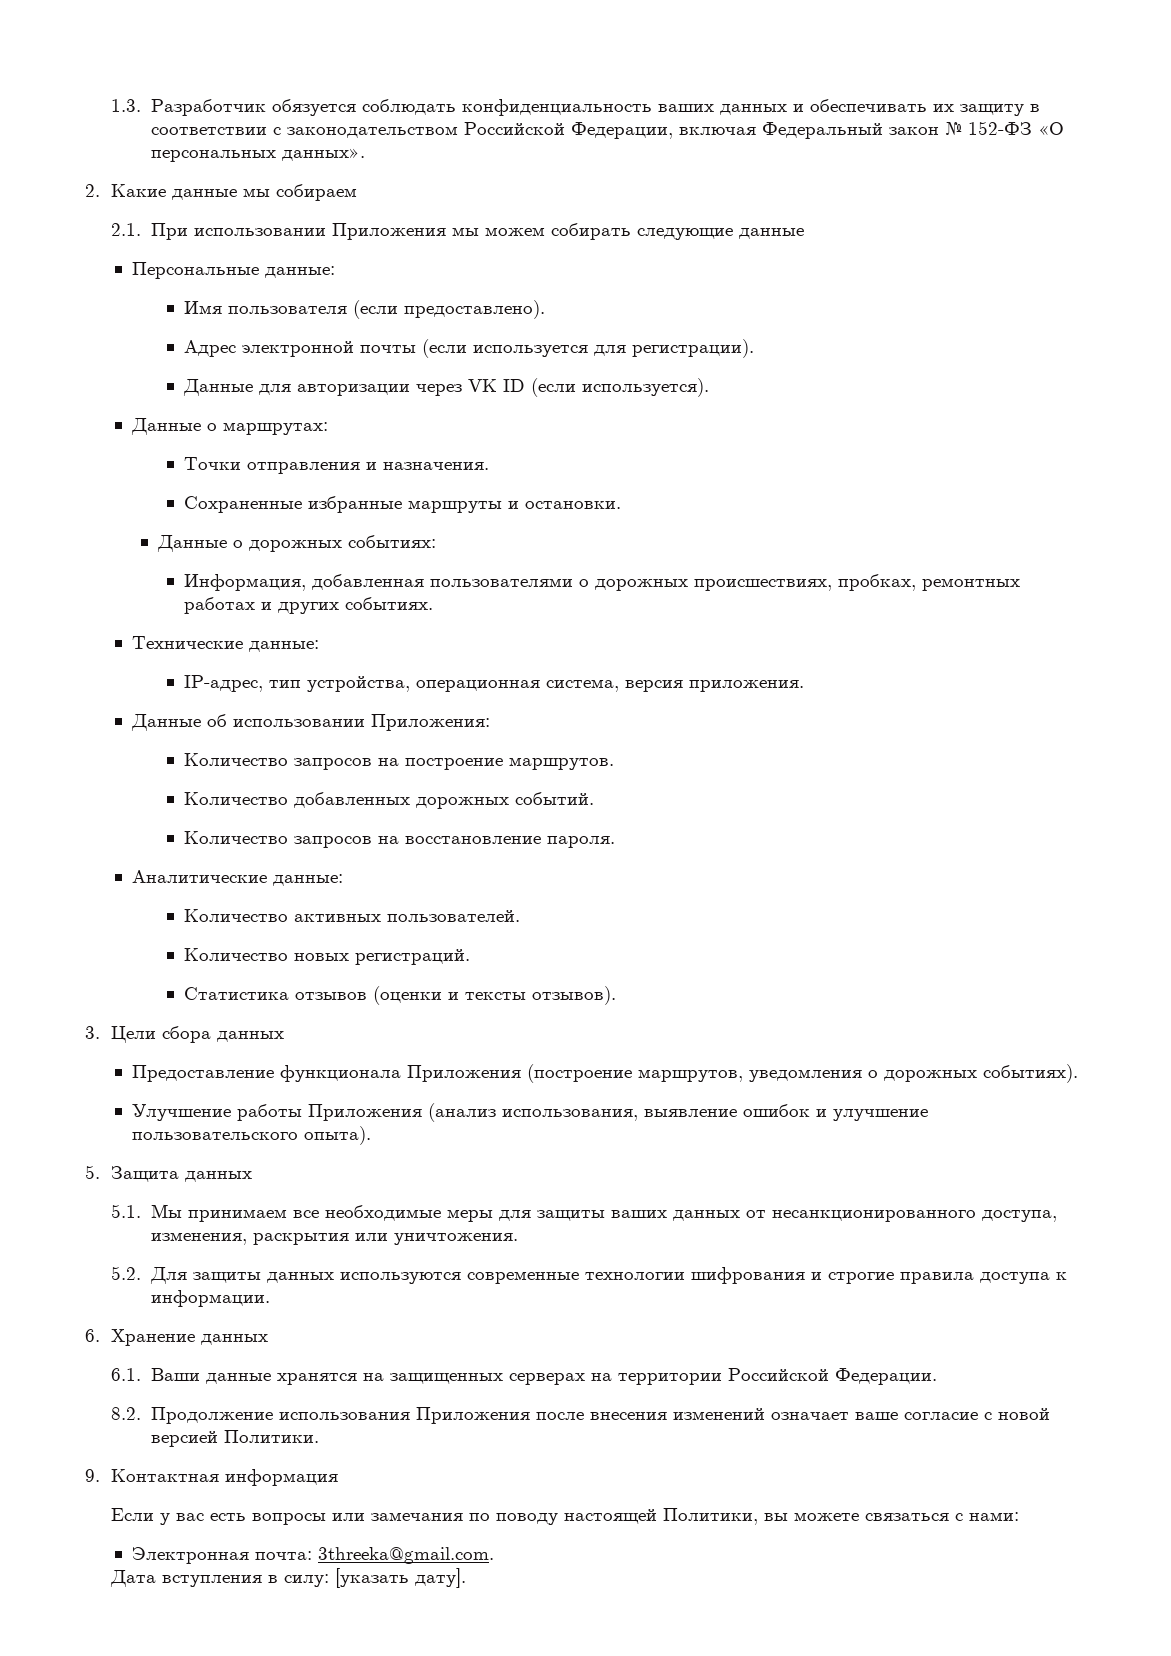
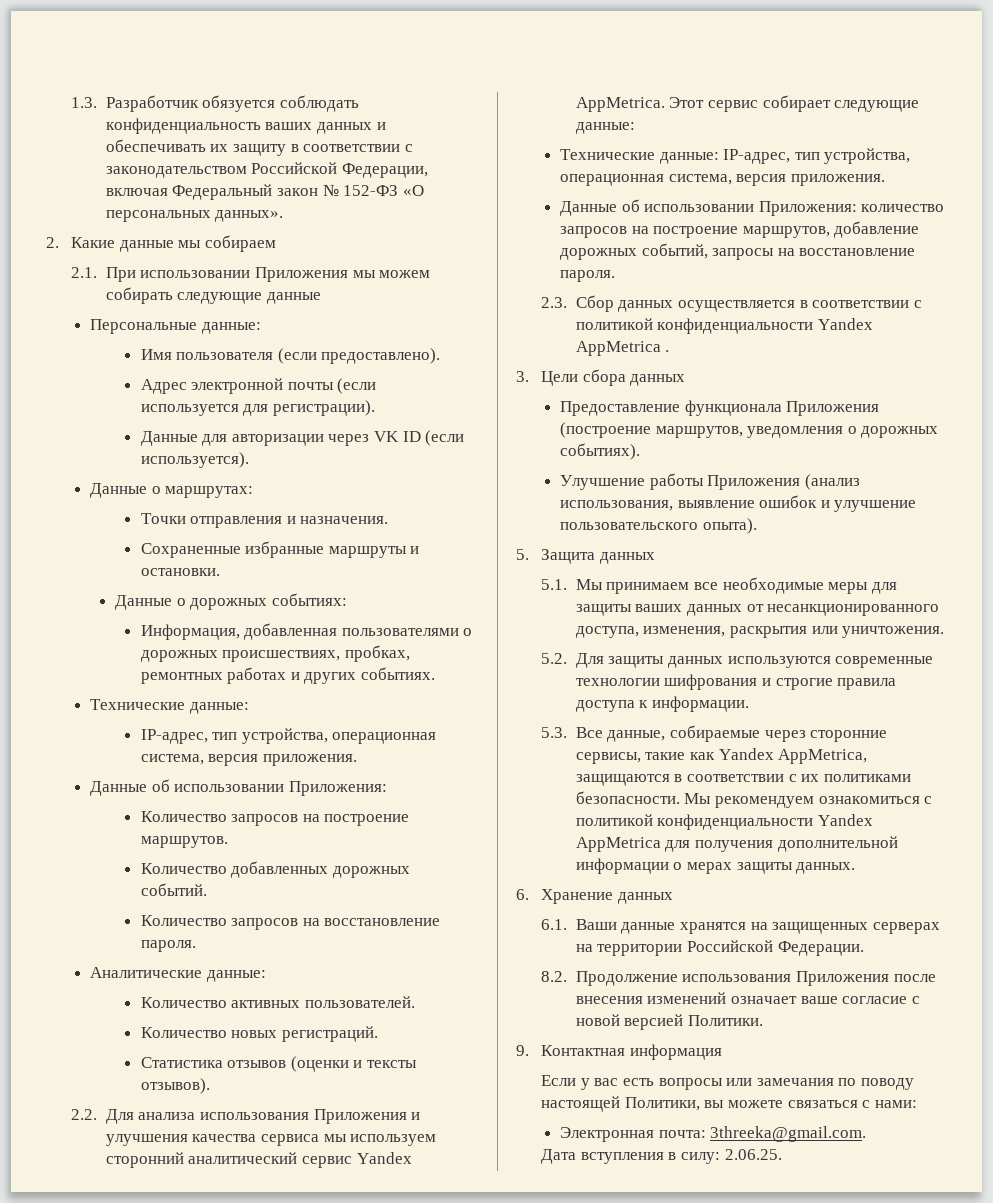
+ 2.2. Для анализа использования Приложения и улучшения качества сервиса мы используем сторонний аналитический сервис Yandex AppMetrica. Этот сервис собирает следующие данные:
+ Технические данные: IP-адрес, тип устройства, операционная система, версия приложения.
+ Данные об использовании Приложения: количество запросов на построение маршрутов, добавление дорожных событий, запросы на восстановление пароля.
+ 2.3. Сбор данных осуществляется в соответствии с политикой конфиденциальности Yandex AppMetrica .
+ 5.3. Все данные, собираемые через сторонние сервисы, такие как Yandex AppMetrica, защищаются в соответствии с их политиками безопасности. Мы рекомендуем ознакомиться с политикой конфиденциальности Yandex AppMetrica для получения дополнительной информации о мерах защиты данных.
- Дата вступления в силу: [указать дату].
+ Дата вступления в силу: 2.06.25.

